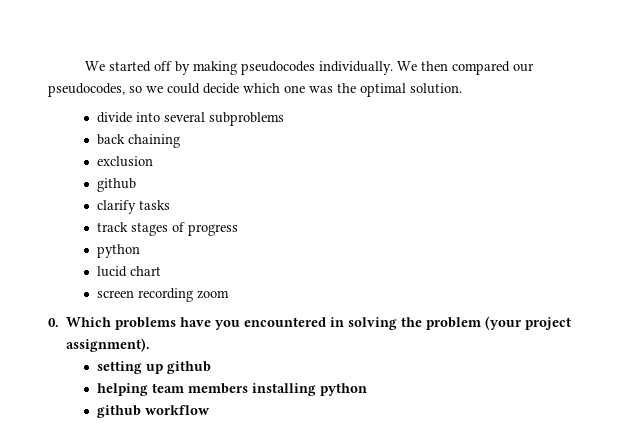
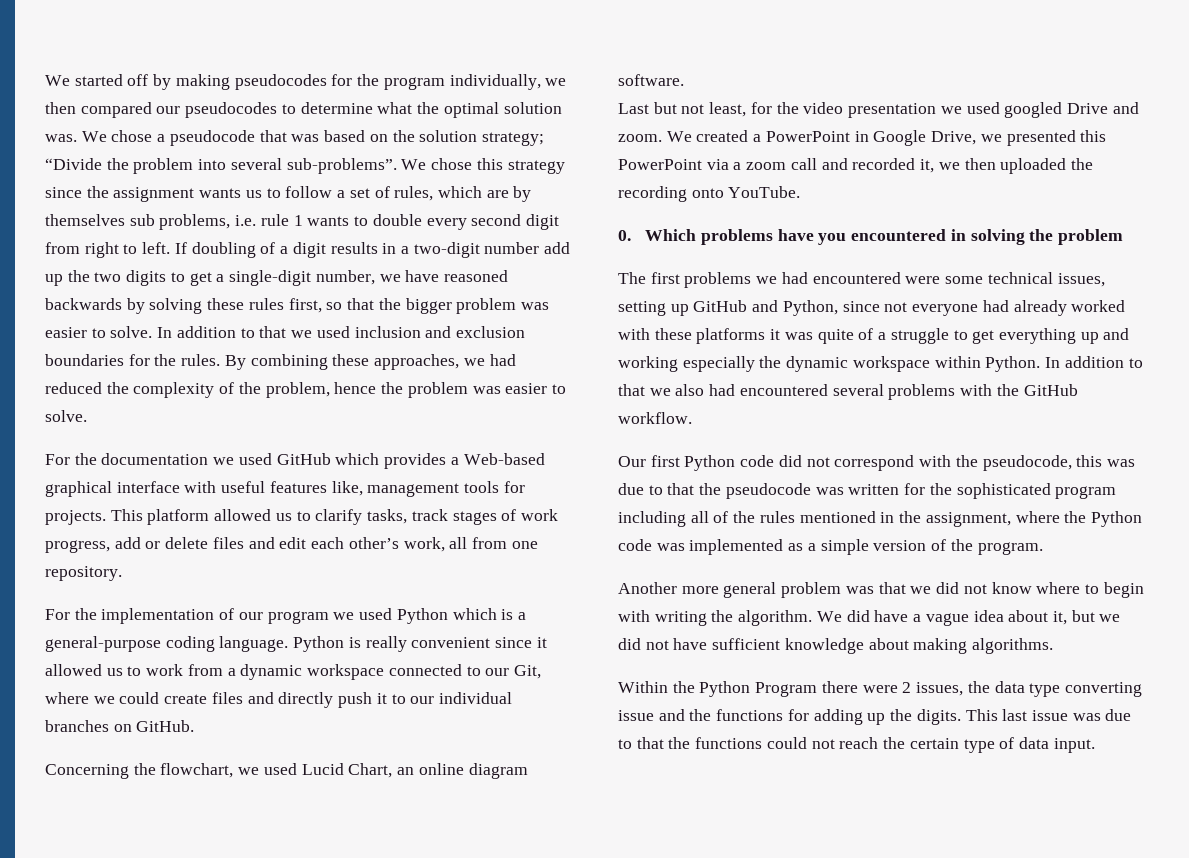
- We started off by making pseudocodes individually. We then compared our pseudocodes, so we could decide which one was the optimal solution.
- divide into several subproblems
- back chaining
- exclusion
- github
- clarify tasks
- track stages of progress
- python
- lucid chart
- screen recording zoom
+ We started off by making pseudocodes for the program individually, we then compared our pseudocodes to determine what the optimal solution was. We chose a pseudocode that was based on the solution strategy; “Divide the problem into several sub-problems”. We chose this strategy since the assignment wants us to follow a set of rules, which are by themselves sub problems, i.e. rule 1 wants to double every second digit from right to left. If doubling of a digit results in a two-digit number add up the two digits to get a single-digit number, we have reasoned backwards by solving these rules first, so that the bigger problem was easier to solve. In addition to that we used inclusion and exclusion boundaries for the rules. By combining these approaches, we had reduced the complexity of the problem, hence the problem was easier to solve.
+ For the documentation we used GitHub which provides a Web-based graphical interface with useful features like, management tools for projects. This platform allowed us to clarify tasks, track stages of work progress, add or delete files and edit each other’s work, all from one repository.
+ For the implementation of our program we used Python which is a general-purpose coding language. Python is really convenient since it allowed us to work from a dynamic workspace connected to our Git, where we could create files and directly push it to our individual branches on GitHub.
+ Concerning the flowchart, we used Lucid Chart, an online diagram software.
+ Last but not least, for the video presentation we used googled Drive and zoom. We created a PowerPoint in Google Drive, we presented this PowerPoint via a zoom call and recorded it, we then uploaded the recording onto YouTube.
- 0. Which problems have you encountered in solving the problem (your project assignment).
- setting up github
- helping team members installing python
- github workflow
+ 0. Which problems have you encountered in solving the problem
+ The first problems we had encountered were some technical issues, setting up GitHub and Python, since not everyone had already worked with these platforms it was quite of a struggle to get everything up and working especially the dynamic workspace within Python. In addition to that we also had encountered several problems with the GitHub workflow.
+ Our first Python code did not correspond with the pseudocode, this was due to that the pseudocode was written for the sophisticated program including all of the rules mentioned in the assignment, where the Python code was implemented as a simple version of the program.
+ Another more general problem was that we did not know where to begin with writing the algorithm. We did have a vague idea about it, but we did not have sufficient knowledge about making algorithms.
+ Within the Python Program there were 2 issues, the data type converting issue and the functions for adding up the digits. This last issue was due to that the functions could not reach the certain type of data input.

